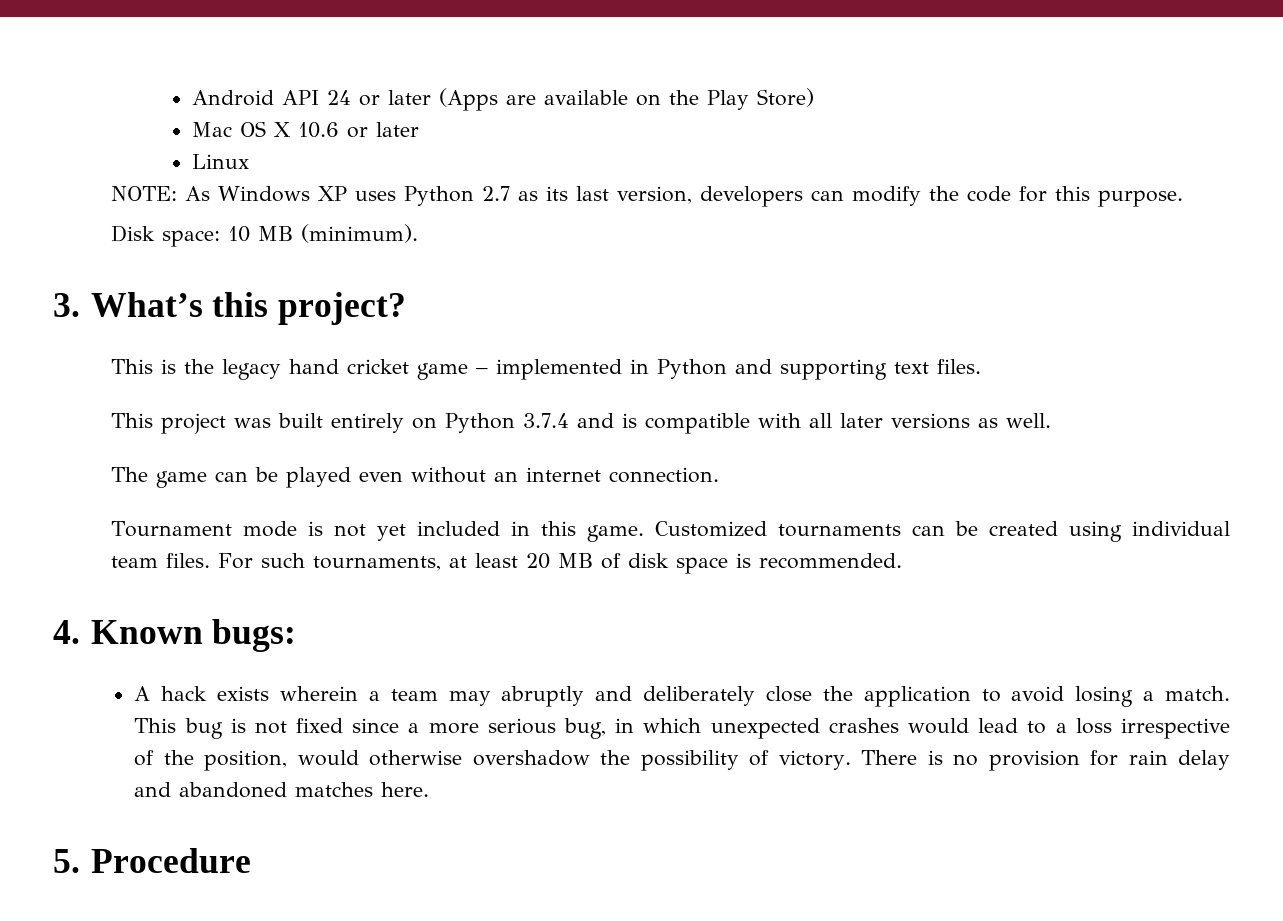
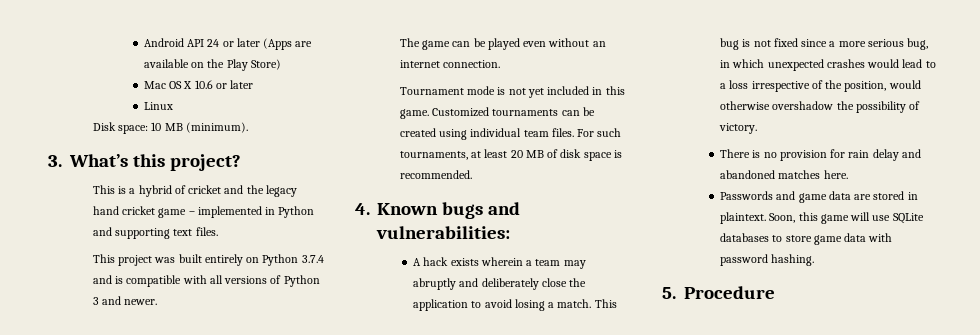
- NOTE: As Windows XP uses Python 2.7 as its last version, developers can modify the code for this purpose.
- This is the legacy hand cricket game – implemented in Python and supporting text files.
+ This is a hybrid of cricket and the legacy hand cricket game – implemented in Python and supporting text files.
- This project was built entirely on Python 3.7.4 and is compatible with all later versions as well.
+ This project was built entirely on Python 3.7.4 and is compatible with all versions of Python 3 and newer.
- 4. Known bugs:
+ 4. Known bugs and vulnerabilities:
- This bug is not fixed since a more serious bug, in which unexpected crashes would lead to a loss irrespective of the position, would otherwise overshadow the possibility of victory. There is no provision for rain delay and abandoned matches here.
+ This bug is not fixed since a more serious bug, in which unexpected crashes would lead to a loss irrespective of the position, would otherwise overshadow the possibility of victory.
+ There is no provision for rain delay and abandoned matches here.
+ Passwords and game data are stored in plaintext. Soon, this game will use SQLite databases to store game data with password hashing.

